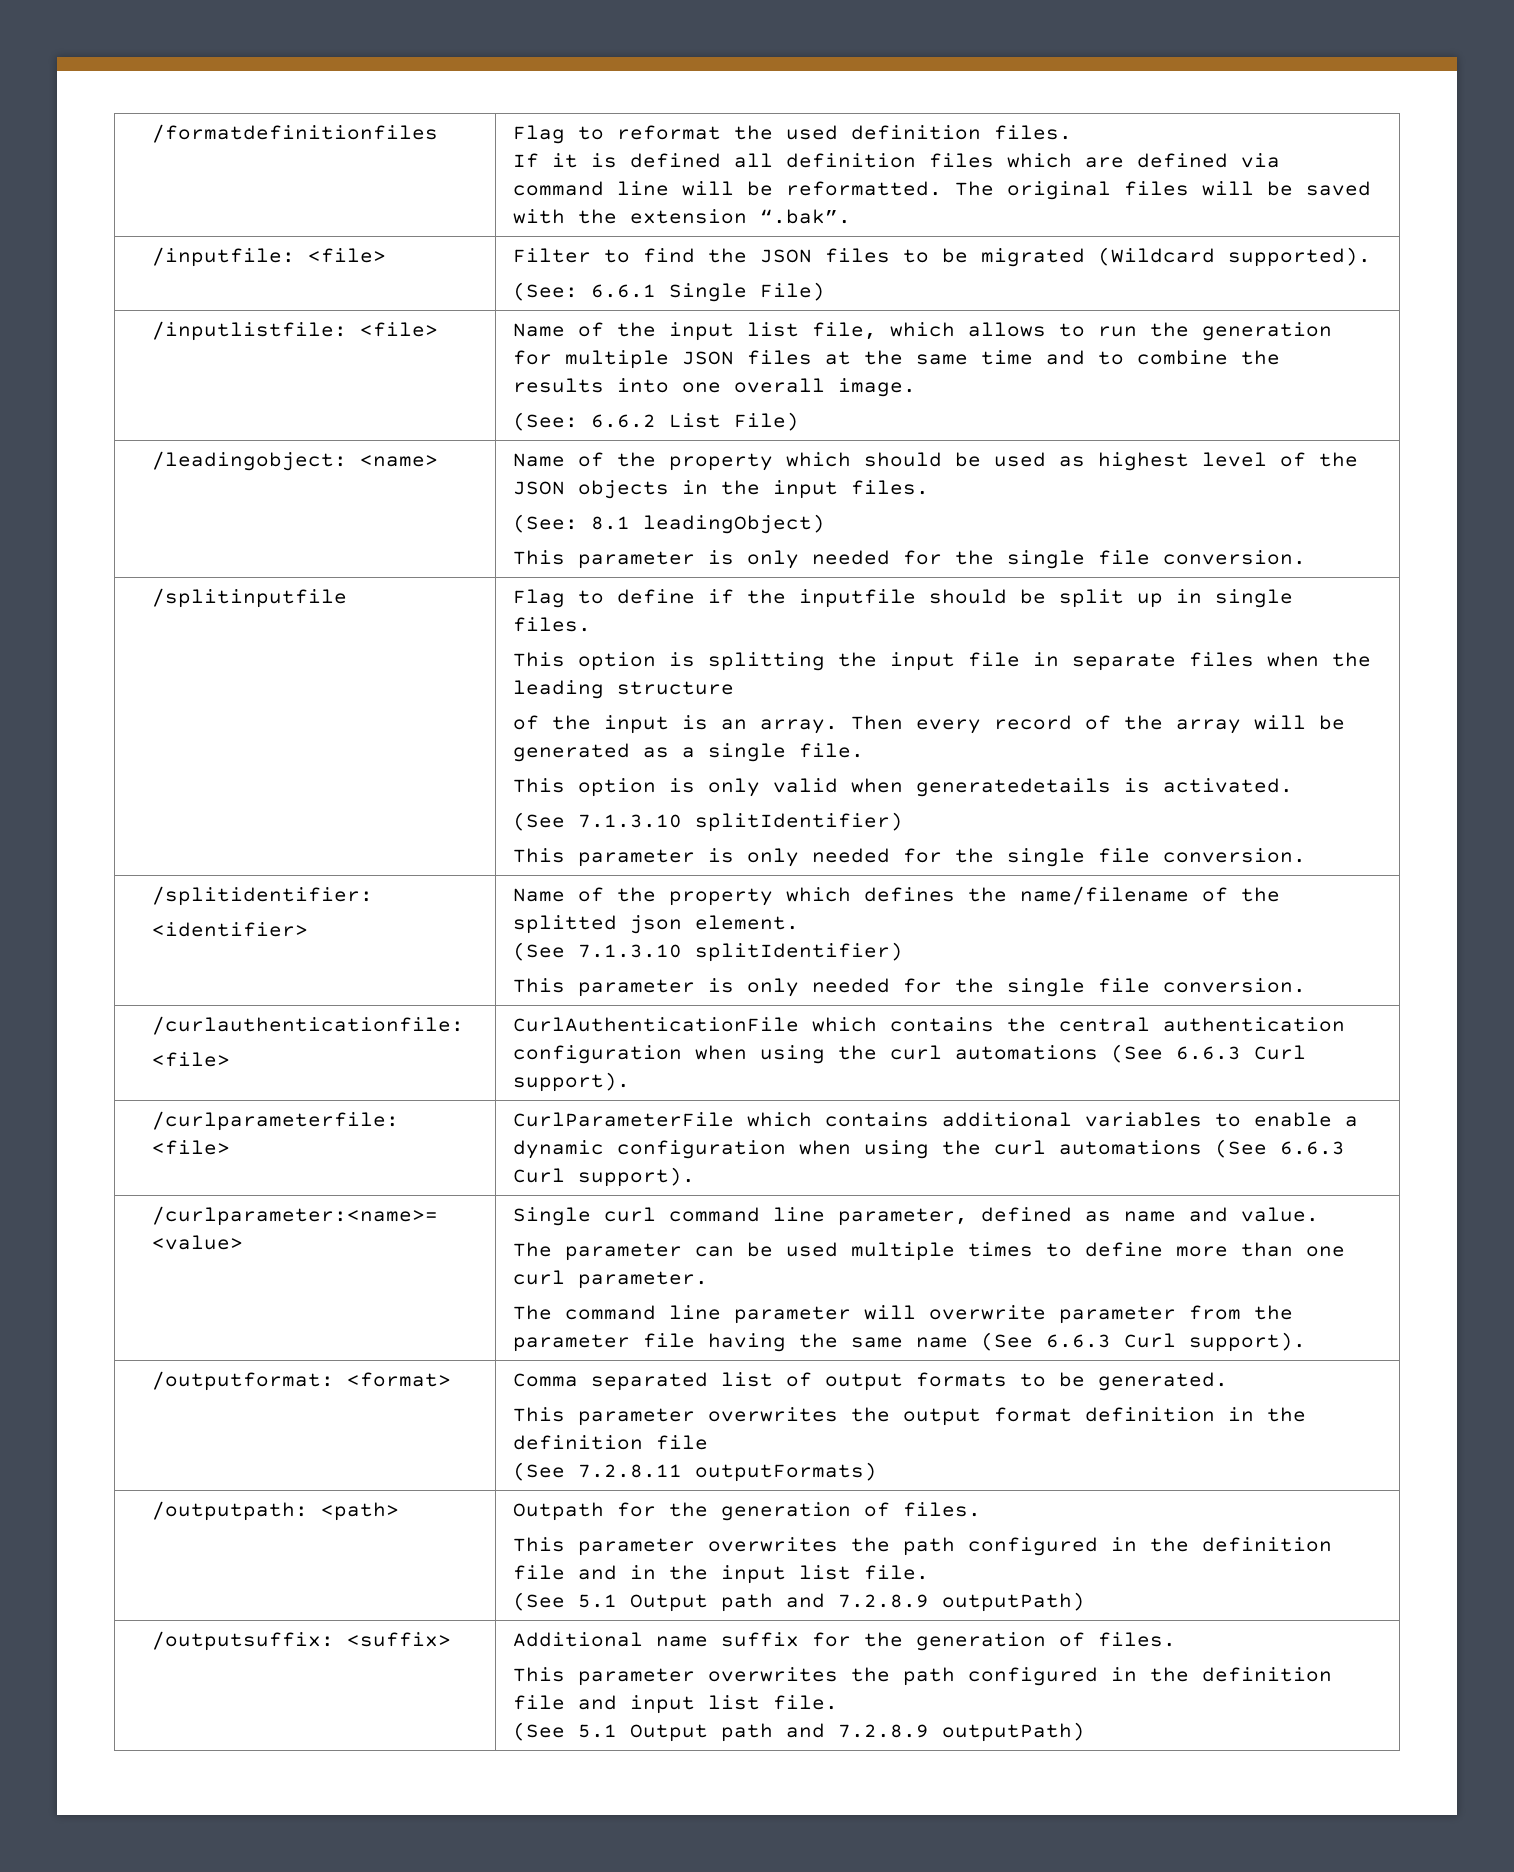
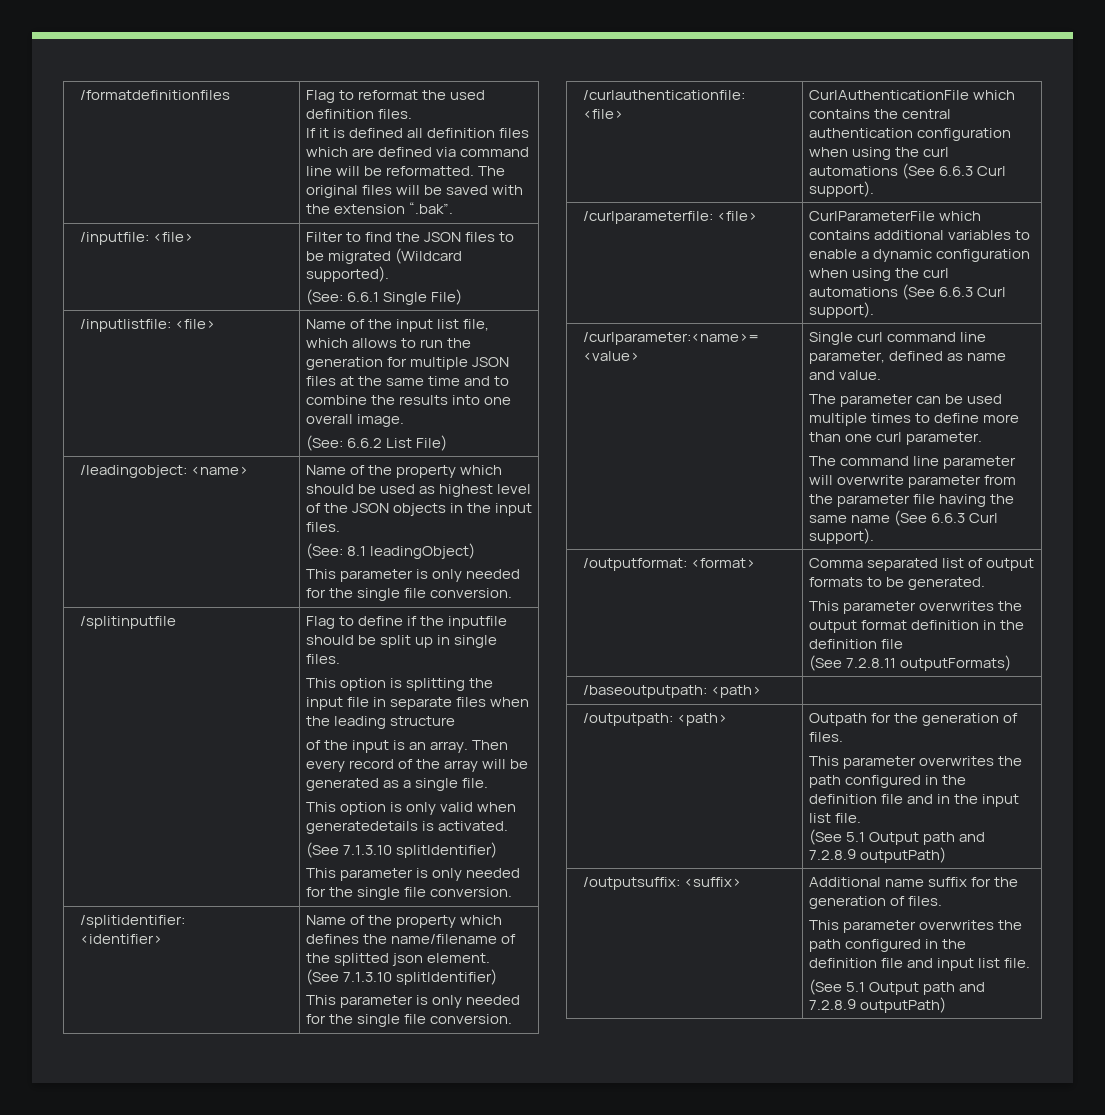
+ /baseoutputpath: <path> |

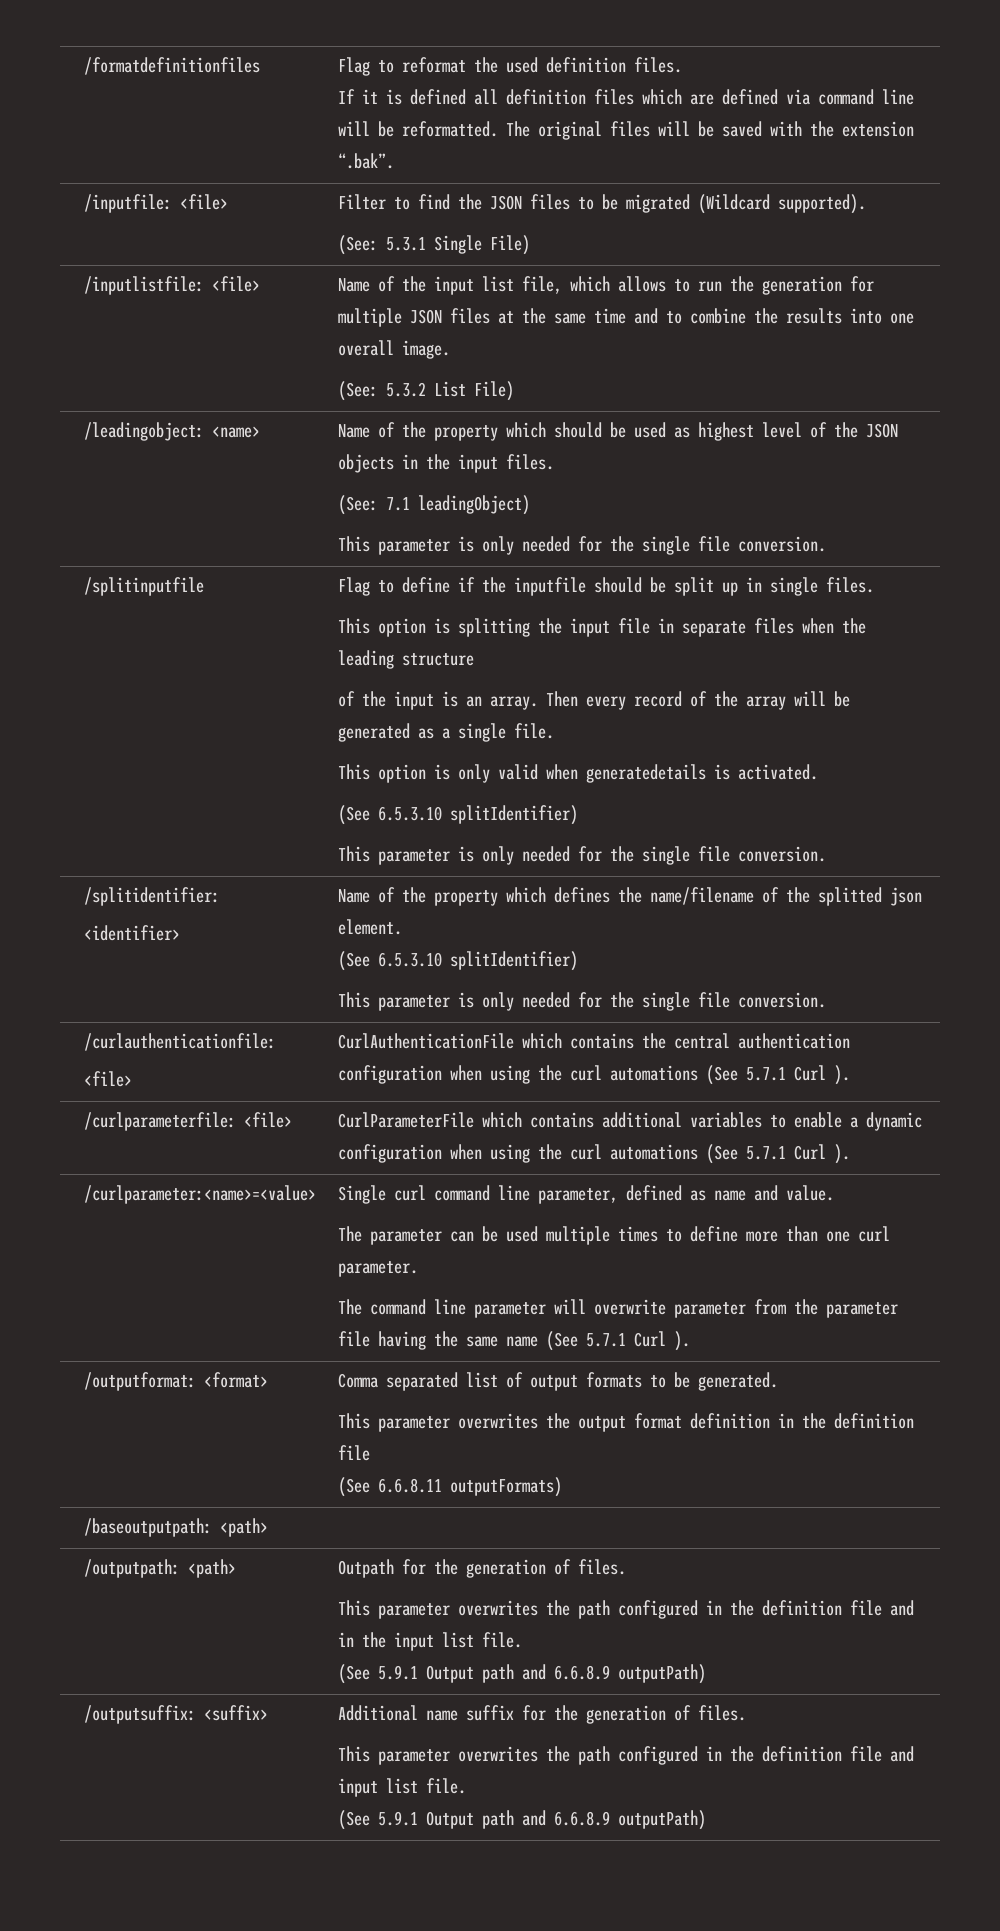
  /inputfile: <file> | Filter to find the JSON files to be migrated (Wildcard supported).
- (See: 6.6.1 Single File)
+ (See: 5.3.1 Single File)
  /inputlistfile: <file> | Name of the input list file, which allows to run the generation for multiple JSON files at the same time and to combine the results into one overall image.
- (See: 6.6.2 List File)
+ (See: 5.3.2 List File)
  /leadingobject: <name> | Name of the property which should be used as highest level of the JSON objects in the input files.
- (See: 8.1 leadingObject)
+ (See: 7.1 leadingObject)
  This option is only valid when generatedetails is activated.
- (See 7.1.3.10 splitIdentifier)
+ (See 6.5.3.10 splitIdentifier)
  /splitidentifier:
  <identifier> | Name of the property which defines the name/filename of the splitted json element.
- (See 7.1.3.10 splitIdentifier)
+ (See 6.5.3.10 splitIdentifier)
  /curlauthenticationfile:
- <file> | CurlAuthenticationFile which contains the central authentication configuration when using the curl automations (See 6.6.3 Curl support).
+ <file> | CurlAuthenticationFile which contains the central authentication configuration when using the curl automations (See 5.7.1 Curl ).
- /curlparameterfile: <file> | CurlParameterFile which contains additional variables to enable a dynamic configuration when using the curl automations (See 6.6.3 Curl support).
+ /curlparameterfile: <file> | CurlParameterFile which contains additional variables to enable a dynamic configuration when using the curl automations (See 5.7.1 Curl ).
- The command line parameter will overwrite parameter from the parameter file having the same name (See 6.6.3 Curl support).
+ The command line parameter will overwrite parameter from the parameter file having the same name (See 5.7.1 Curl ).
  /outputformat: <format> | Comma separated list of output formats to be generated.
  This parameter overwrites the output format definition in the definition file
- (See 7.2.8.11 outputFormats)
+ (See 6.6.8.11 outputFormats)
  /outputpath: <path> | Outpath for the generation of files.
  This parameter overwrites the path configured in the definition file and in the input list file.
- (See 5.1 Output path and 7.2.8.9 outputPath)
+ (See 5.9.1 Output path and 6.6.8.9 outputPath)
  /outputsuffix: <suffix> | Additional name suffix for the generation of files.
  This parameter overwrites the path configured in the definition file and input list file.
- (See 5.1 Output path and 7.2.8.9 outputPath)
+ (See 5.9.1 Output path and 6.6.8.9 outputPath)

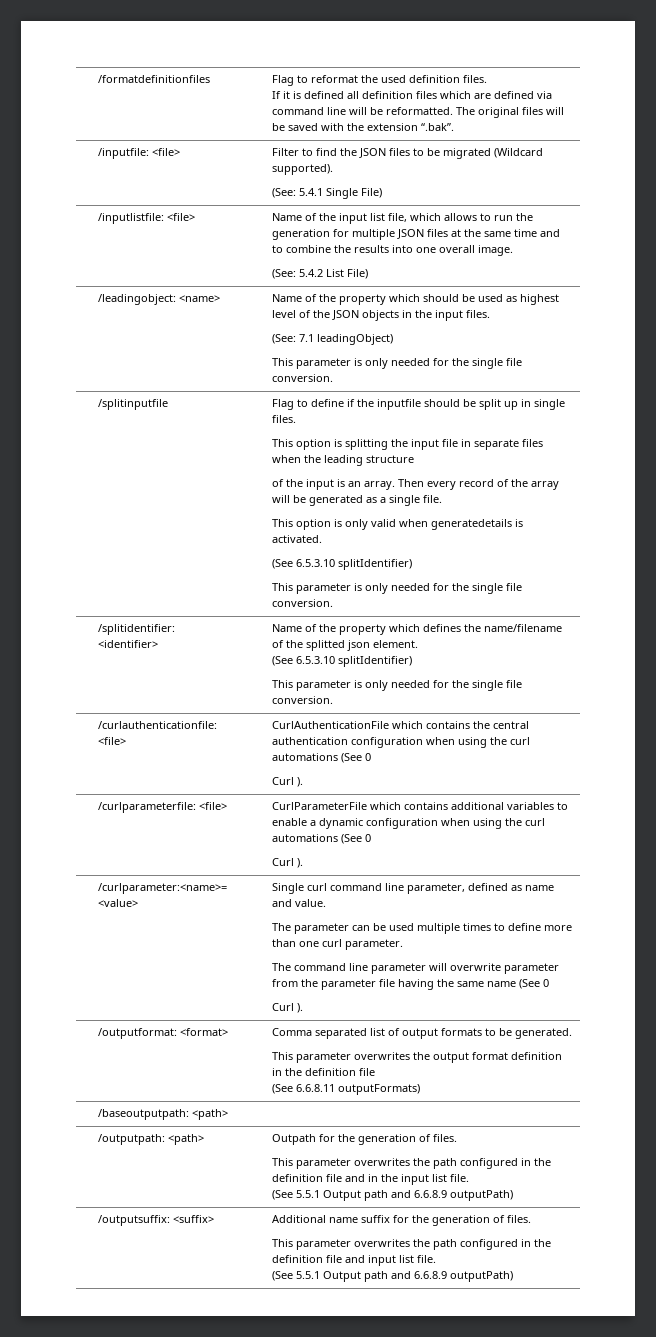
  /inputfile: <file> | Filter to find the JSON files to be migrated (Wildcard supported).
- (See: 5.3.1 Single File)
+ (See: 5.4.1 Single File)
  /inputlistfile: <file> | Name of the input list file, which allows to run the generation for multiple JSON files at the same time and to combine the results into one overall image.
- (See: 5.3.2 List File)
+ (See: 5.4.2 List File)
  /curlauthenticationfile:
- <file> | CurlAuthenticationFile which contains the central authentication configuration when using the curl automations (See 5.7.1 Curl ).
+ <file> | CurlAuthenticationFile which contains the central authentication configuration when using the curl automations (See 0
+ Curl ).
- /curlparameterfile: <file> | CurlParameterFile which contains additional variables to enable a dynamic configuration when using the curl automations (See 5.7.1 Curl ).
+ /curlparameterfile: <file> | CurlParameterFile which contains additional variables to enable a dynamic configuration when using the curl automations (See 0
+ Curl ).
- The command line parameter will overwrite parameter from the parameter file having the same name (See 5.7.1 Curl ).
+ The command line parameter will overwrite parameter from the parameter file having the same name (See 0
+ Curl ).
  /outputpath: <path> | Outpath for the generation of files.
  This parameter overwrites the path configured in the definition file and in the input list file.
- (See 5.9.1 Output path and 6.6.8.9 outputPath)
+ (See 5.5.1 Output path and 6.6.8.9 outputPath)
  /outputsuffix: <suffix> | Additional name suffix for the generation of files.
  This parameter overwrites the path configured in the definition file and input list file.
- (See 5.9.1 Output path and 6.6.8.9 outputPath)
+ (See 5.5.1 Output path and 6.6.8.9 outputPath)

